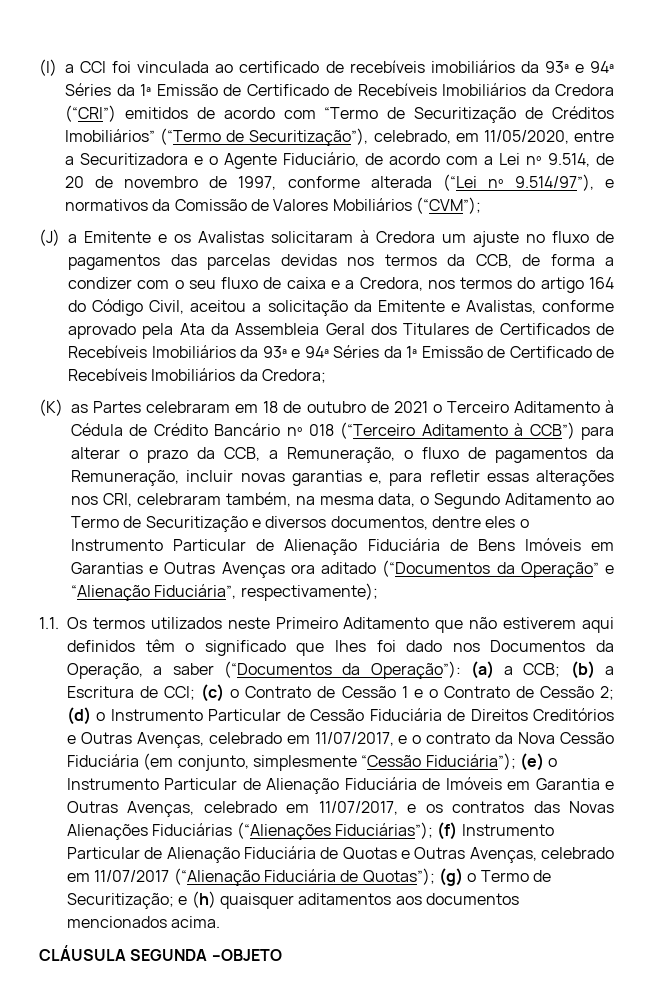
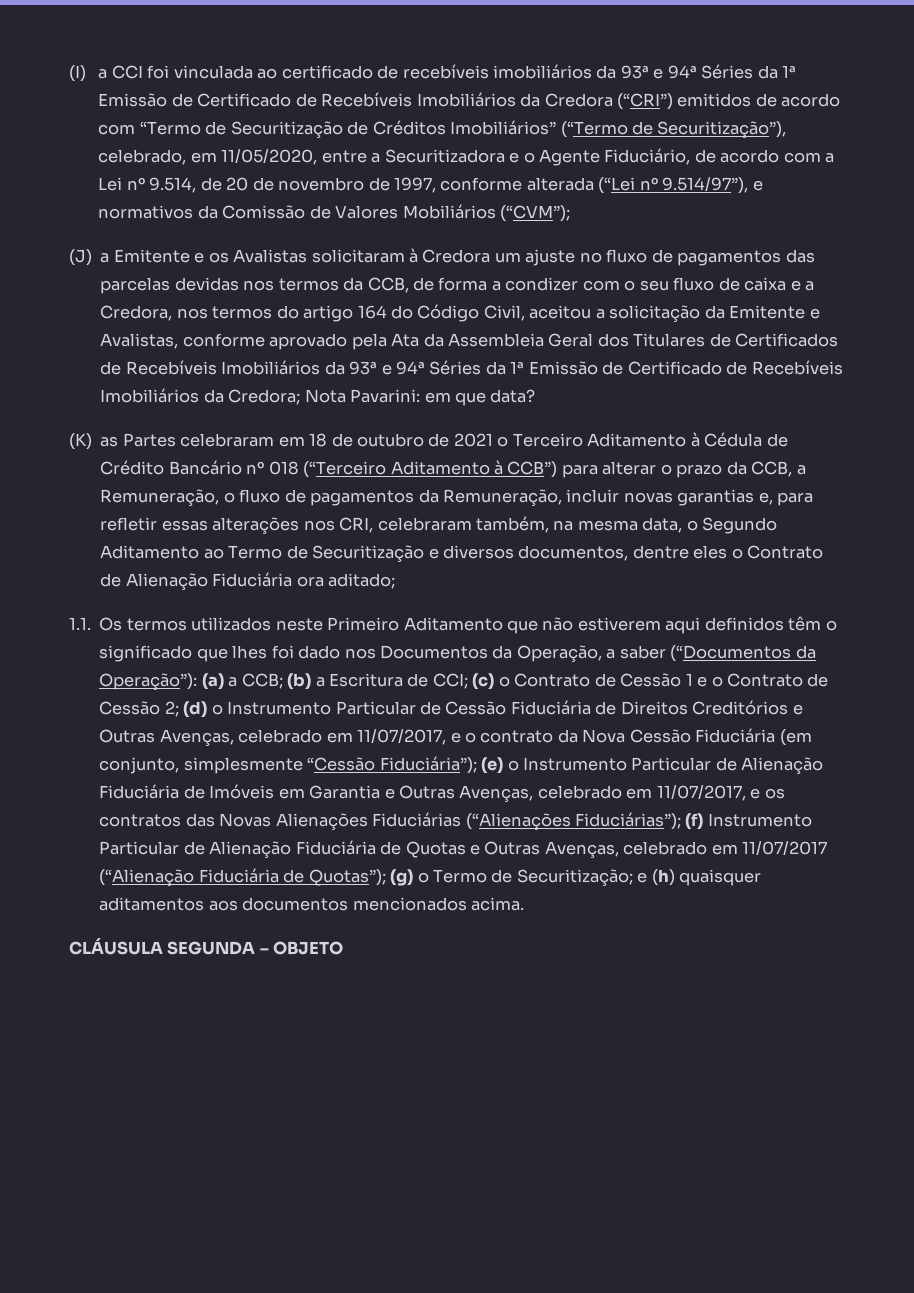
+ Nota Pavarini: em que data?
- (K) as Partes celebraram em 18 de outubro de 2021 o Terceiro Aditamento à Cédula de Crédito Bancário nº 018 (“Terceiro Aditamento à CCB”) para alterar o prazo da CCB, a Remuneração, o fluxo de pagamentos da Remuneração, incluir novas garantias e, para refletir essas alterações nos CRI, celebraram também, na mesma data, o Segundo Aditamento ao Termo de Securitização e diversos documentos, dentre eles o Instrumento Particular de Alienação Fiduciária de Bens Imóveis em Garantias e Outras Avenças ora aditado (“Documentos da Operação” e “Alienação Fiduciária”, respectivamente);
+ (K) as Partes celebraram em 18 de outubro de 2021 o Terceiro Aditamento à Cédula de Crédito Bancário nº 018 (“Terceiro Aditamento à CCB”) para alterar o prazo da CCB, a Remuneração, o fluxo de pagamentos da Remuneração, incluir novas garantias e, para refletir essas alterações nos CRI, celebraram também, na mesma data, o Segundo Aditamento ao Termo de Securitização e diversos documentos, dentre eles o Contrato de Alienação Fiduciária ora aditado;
- CLÁUSULA SEGUNDA –OBJETO
+ CLÁUSULA SEGUNDA – OBJETO

